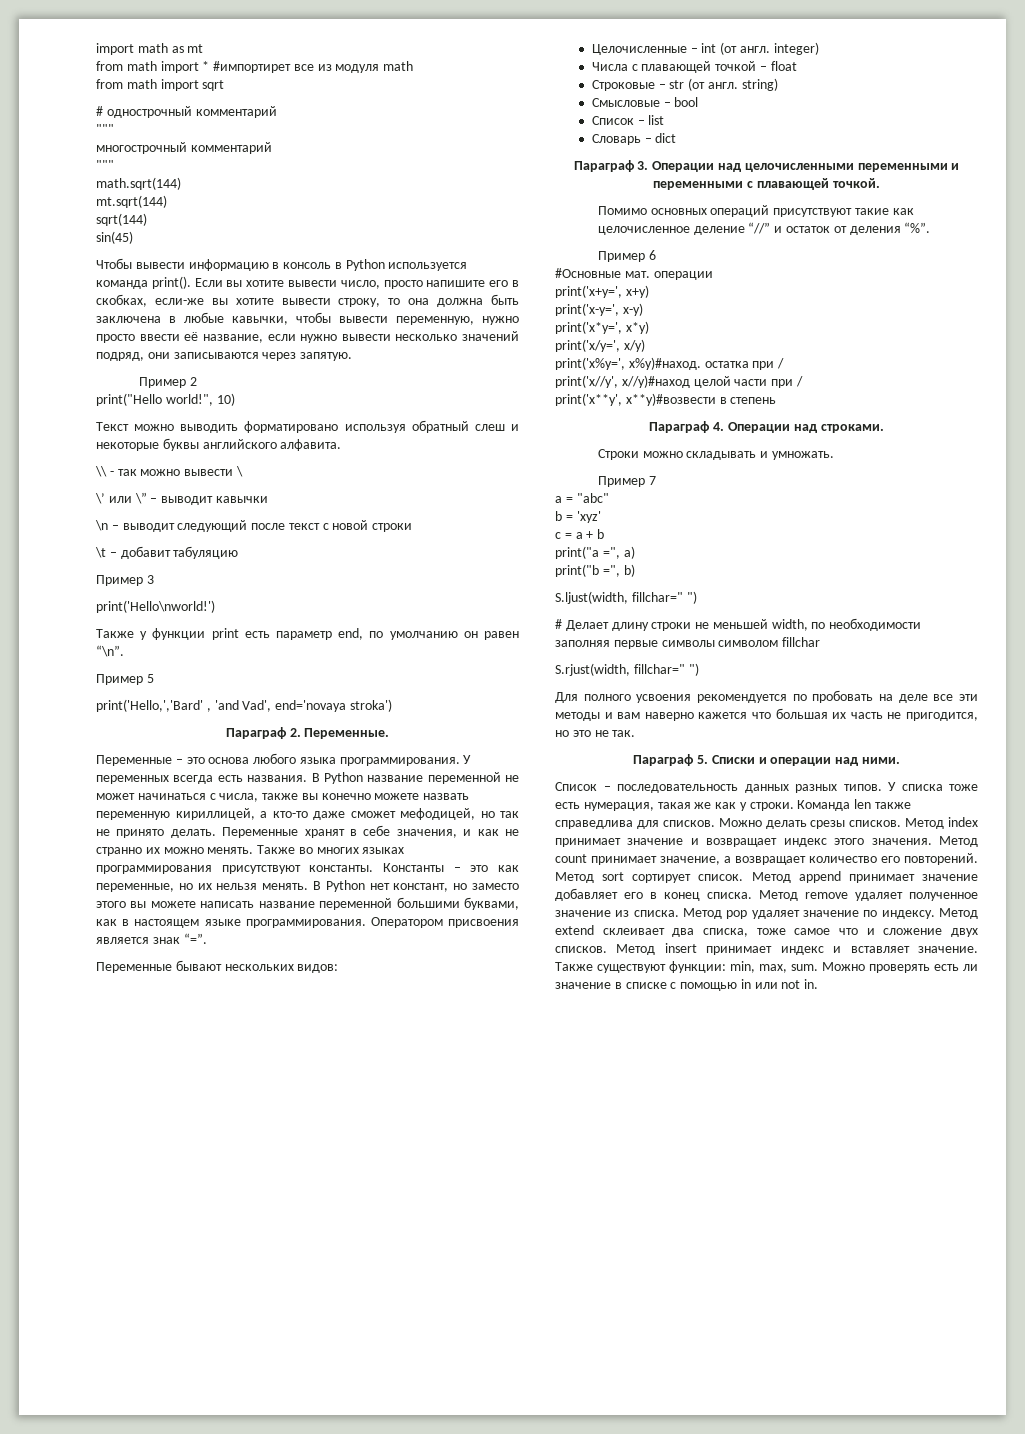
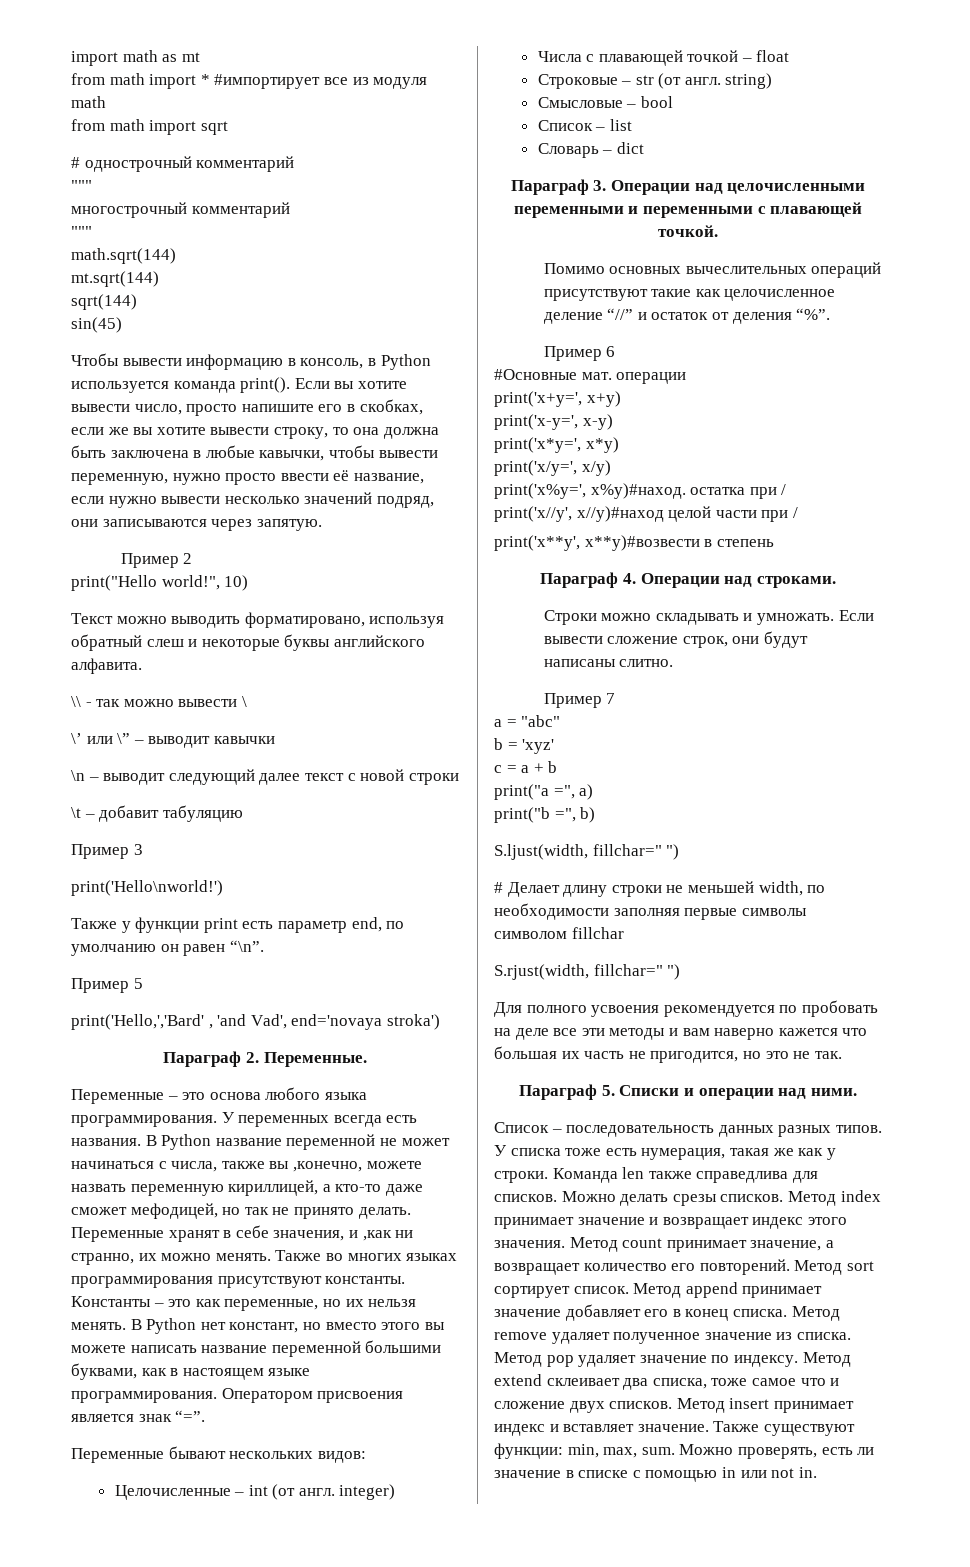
- from math import * #импортирет все из модуля math
+ from math import * #импортирует все из модуля math
- Чтобы вывести информацию в консоль в Python используется команда print().
+ Чтобы вывести информацию в консоль, в Python используется команда print().
- Если вы хотите вывести число, просто напишите его в скобках, если-же вы хотите вывести строку, то она должна быть заключена в любые кавычки, чтобы вывести переменную, нужно просто ввести её название, если нужно вывести несколько значений подряд, они записываются через запятую.
+ Если вы хотите вывести число, просто напишите его в скобках, если же вы хотите вывести строку, то она должна быть заключена в любые кавычки, чтобы вывести переменную, нужно просто ввести её название, если нужно вывести несколько значений подряд, они записываются через запятую.
- Текст можно выводить форматировано используя обратный слеш и некоторые буквы английского алфавита.
+ Текст можно выводить форматировано, используя обратный слеш и некоторые буквы английского алфавита.
- \n – выводит следующий после текст с новой строки
+ \n – выводит следующий далее текст с новой строки
- В Python название переменной не может начинаться с числа, также вы конечно можете назвать переменную кириллицей, а кто-то даже сможет мефодицей, но так не принято делать.
+ В Python название переменной не может начинаться с числа, также вы ,конечно, можете назвать переменную кириллицей, а кто-то даже сможет мефодицей, но так не принято делать.
- Переменные хранят в себе значения, и как не странно их можно менять.
+ Переменные хранят в себе значения, и ,как ни странно, их можно менять.
- В Python нет констант, но заместо этого вы можете написать название переменной большими буквами, как в настоящем языке программирования.
+ В Python нет констант, но вместо этого вы можете написать название переменной большими буквами, как в настоящем языке программирования.
- Помимо основных операций присутствуют такие как целочисленное деление “//” и остаток от деления “%”.
+ Помимо основных вычеслительных операций присутствуют такие как целочисленное деление “//” и остаток от деления “%”.
+ Если вывести сложение строк, они будут написаны слитно.
- Можно проверять есть ли значение в списке с помощью in или not in.
+ Можно проверять, есть ли значение в списке с помощью in или not in.

